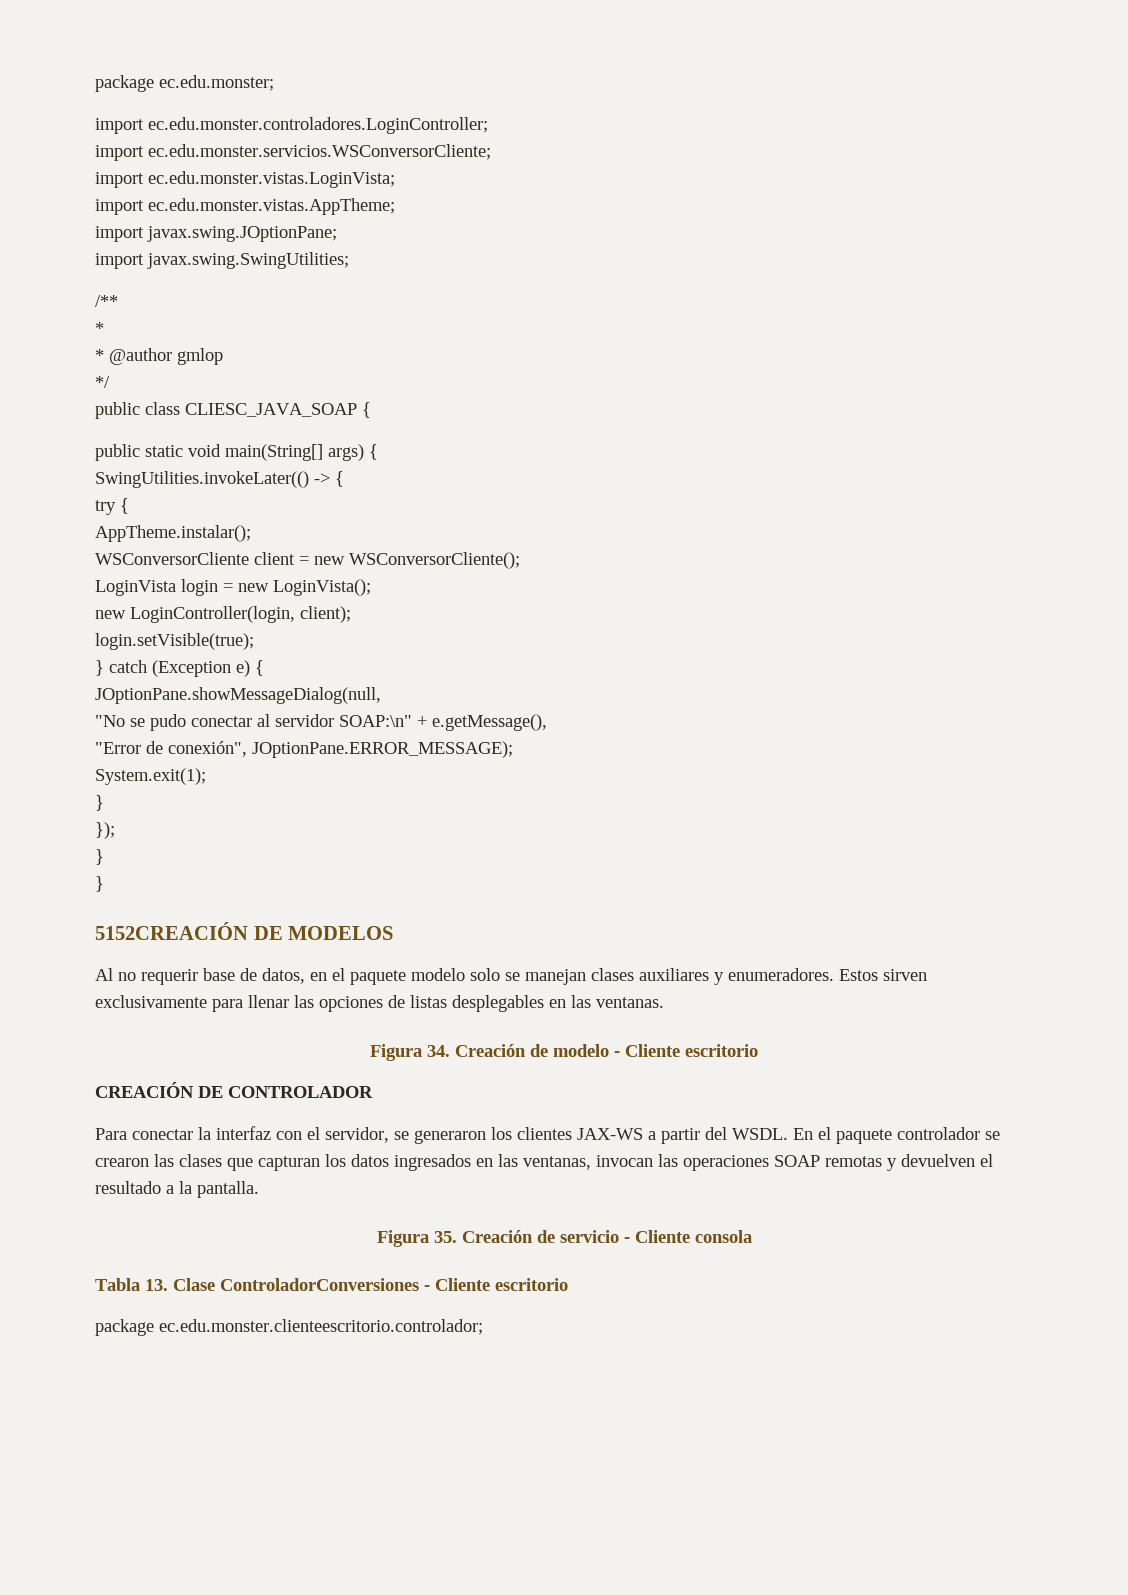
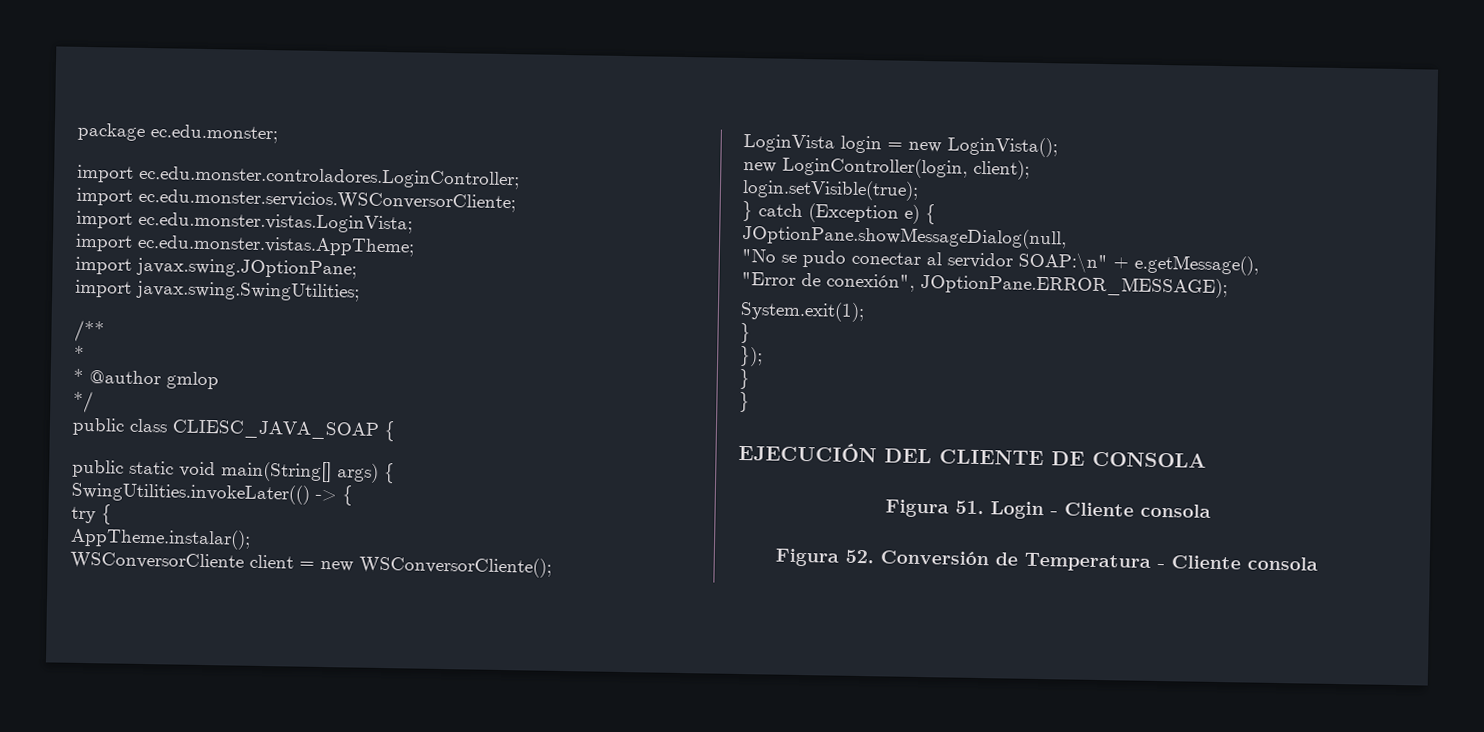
- 5152CREACIÓN DE MODELOS
- Al no requerir base de datos, en el paquete modelo solo se manejan clases auxiliares y enumeradores. Estos sirven exclusivamente para llenar las opciones de listas desplegables en las ventanas.
- Figura 34. Creación de modelo - Cliente escritorio
- CREACIÓN DE CONTROLADOR
- Para conectar la interfaz con el servidor, se generaron los clientes JAX-WS a partir del WSDL. En el paquete controlador se crearon las clases que capturan los datos ingresados en las ventanas, invocan las operaciones SOAP remotas y devuelven el resultado a la pantalla.
- Figura 35. Creación de servicio - Cliente consola
- Tabla 13. Clase ControladorConversiones - Cliente escritorio
- package ec.edu.monster.clienteescritorio.controlador;
+ EJECUCIÓN DEL CLIENTE DE CONSOLA
+ Figura 51. Login - Cliente consola
+ Figura 52. Conversión de Temperatura - Cliente consola

